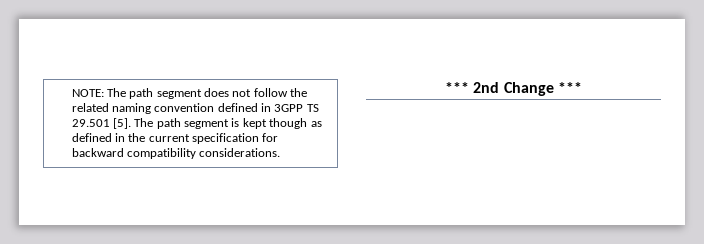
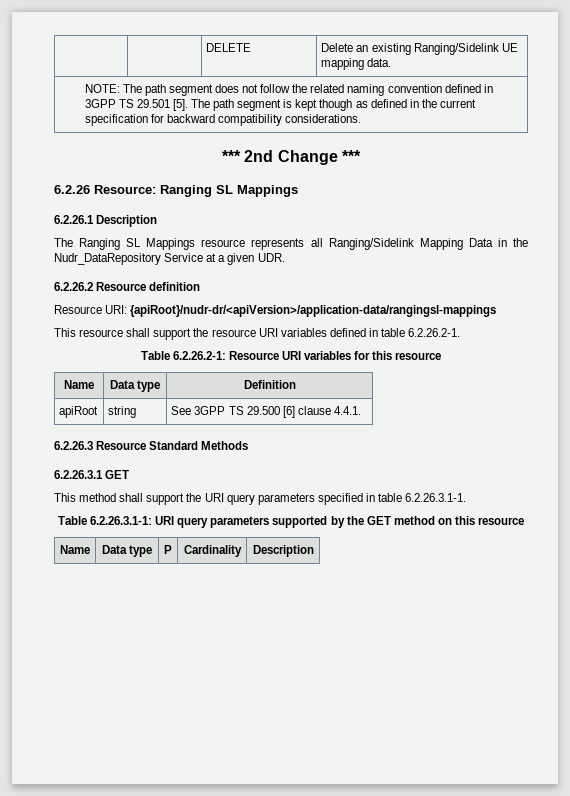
+ | | DELETE | Delete an existing Ranging/Sidelink UE mapping data.
+ 6.2.26 Resource: Ranging SL Mappings
+ 6.2.26.1 Description
+ The Ranging SL Mappings resource represents all Ranging/Sidelink Mapping Data in the Nudr_DataRepository Service at a given UDR.
+ 6.2.26.2 Resource definition
+ Resource URI: {apiRoot}/nudr-dr/<apiVersion>/application-data/rangingsl-mappings
+ This resource shall support the resource URI variables defined in table 6.2.26.2-1.
+ Table 6.2.26.2-1: Resource URI variables for this resource
+ Name | Data type | Definition
+ apiRoot | string | See 3GPP TS 29.500 [6] clause 4.4.1.
+ 6.2.26.3 Resource Standard Methods
+ 6.2.26.3.1 GET
+ This method shall support the URI query parameters specified in table 6.2.26.3.1-1.
+ Table 6.2.26.3.1-1: URI query parameters supported by the GET method on this resource
+ Name | Data type | P | Cardinality | Description

